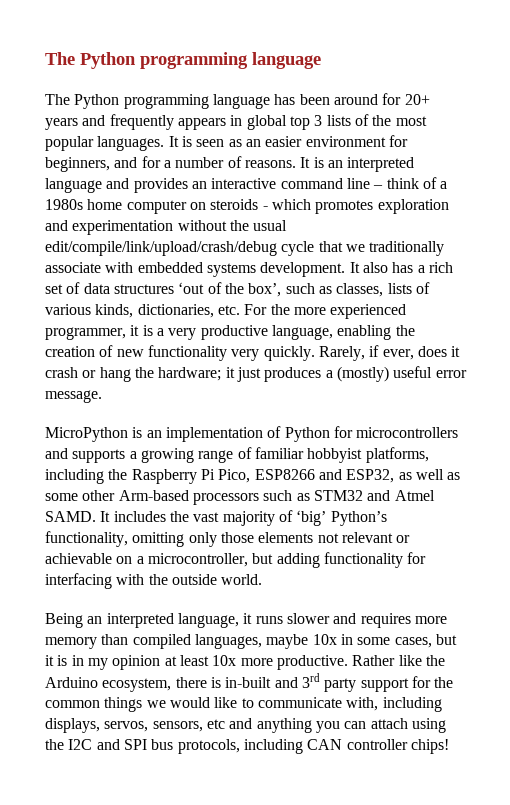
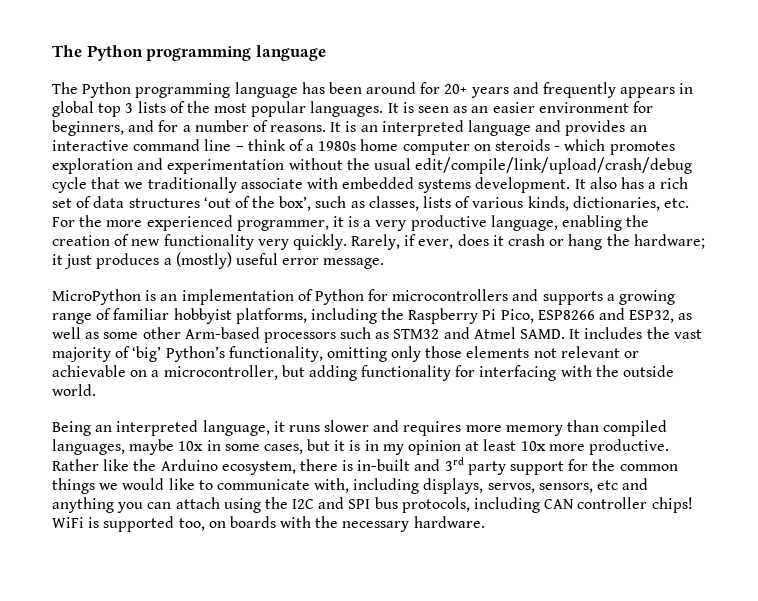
+ WiFi is supported too, on boards with the necessary hardware.

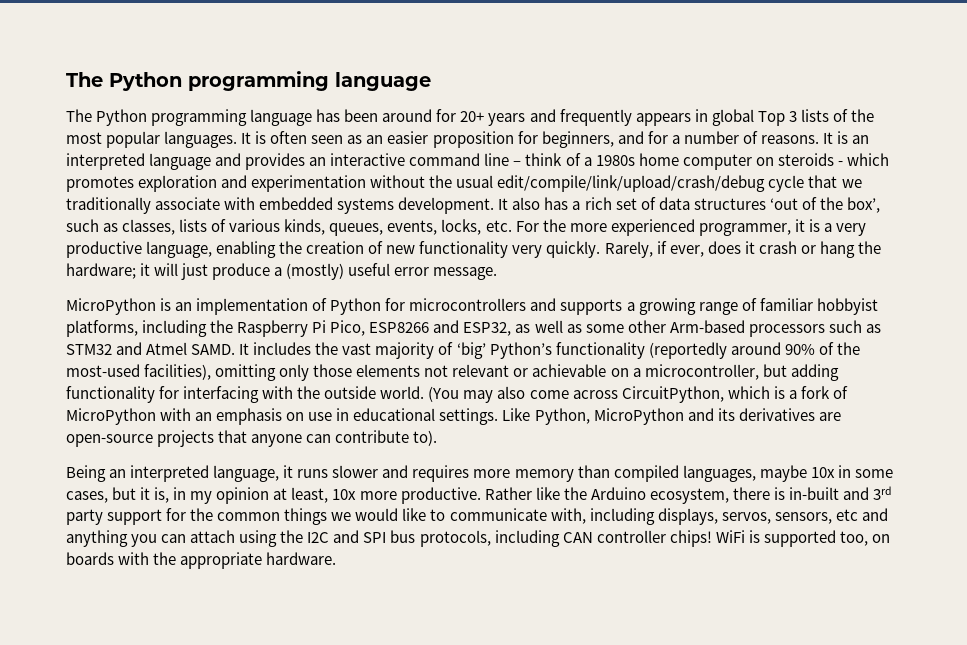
- The Python programming language has been around for 20+ years and frequently appears in global top 3 lists of the most popular languages.
+ The Python programming language has been around for 20+ years and frequently appears in global Top 3 lists of the most popular languages.
- It is seen as an easier environment for beginners, and for a number of reasons.
+ It is often seen as an easier proposition for beginners, and for a number of reasons.
- It also has a rich set of data structures ‘out of the box’, such as classes, lists of various kinds, dictionaries, etc. For the more experienced programmer, it is a very productive language, enabling the creation of new functionality very quickly.
+ It also has a rich set of data structures ‘out of the box’, such as classes, lists of various kinds, queues, events, locks, etc. For the more experienced programmer, it is a very productive language, enabling the creation of new functionality very quickly.
- Rarely, if ever, does it crash or hang the hardware; it just produces a (mostly) useful error message.
+ Rarely, if ever, does it crash or hang the hardware; it will just produce a (mostly) useful error message.
- It includes the vast majority of ‘big’ Python’s functionality, omitting only those elements not relevant or achievable on a microcontroller, but adding functionality for interfacing with the outside world.
+ It includes the vast majority of ‘big’ Python’s functionality (reportedly around 90% of the most-used facilities), omitting only those elements not relevant or achievable on a microcontroller, but adding functionality for interfacing with the outside world. (You may also come across CircuitPython, which is a fork of MicroPython with an emphasis on use in educational settings. Like Python, MicroPython and its derivatives are open-source projects that anyone can contribute to).
- Being an interpreted language, it runs slower and requires more memory than compiled languages, maybe 10x in some cases, but it is in my opinion at least 10x more productive.
+ Being an interpreted language, it runs slower and requires more memory than compiled languages, maybe 10x in some cases, but it is, in my opinion at least, 10x more productive.
- WiFi is supported too, on boards with the necessary hardware.
+ WiFi is supported too, on boards with the appropriate hardware.

